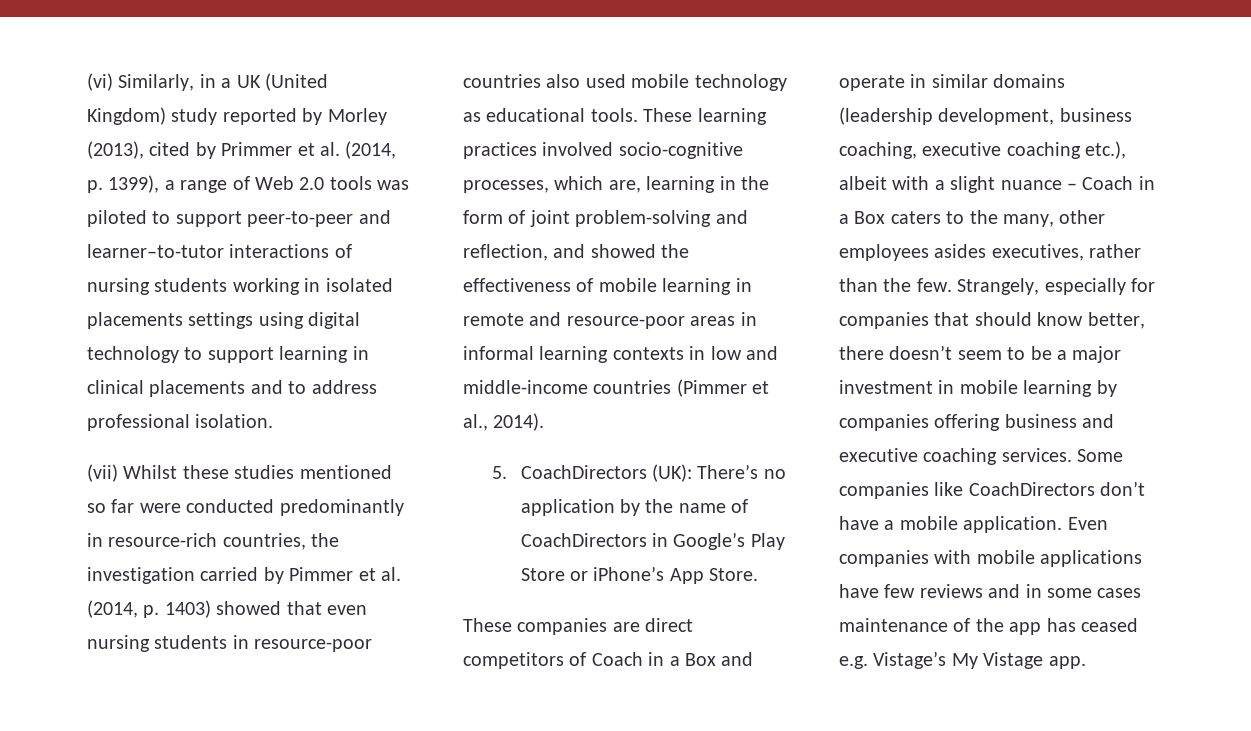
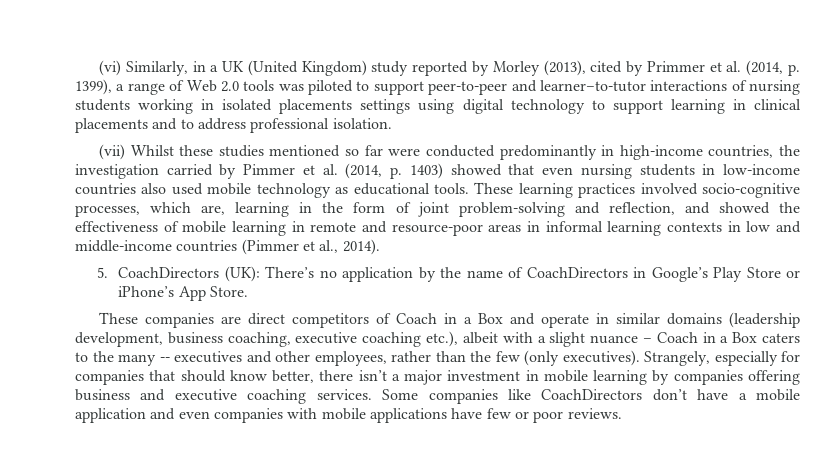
- (vii) Whilst these studies mentioned so far were conducted predominantly in resource-rich countries, the investigation carried by Pimmer et al. (2014, p. 1403) showed that even nursing students in resource-poor countries also used mobile technology as educational tools.
+ (vii) Whilst these studies mentioned so far were conducted predominantly in high-income countries, the investigation carried by Pimmer et al. (2014, p. 1403) showed that even nursing students in low-income countries also used mobile technology as educational tools.
- These companies are direct competitors of Coach in a Box and operate in similar domains (leadership development, business coaching, executive coaching etc.), albeit with a slight nuance – Coach in a Box caters to the many, other employees asides executives, rather than the few.
+ These companies are direct competitors of Coach in a Box and operate in similar domains (leadership development, business coaching, executive coaching etc.), albeit with a slight nuance – Coach in a Box caters to the many -- executives and other employees, rather than the few (only executives).
- Strangely, especially for companies that should know better, there doesn’t seem to be a major investment in mobile learning by companies offering business and executive coaching services.
+ Strangely, especially for companies that should know better, there isn’t a major investment in mobile learning by companies offering business and executive coaching services.
- Some companies like CoachDirectors don’t have a mobile application. Even companies with mobile applications have few reviews and in some cases maintenance of the app has ceased e.g. Vistage’s My Vistage app.
+ Some companies like CoachDirectors don’t have a mobile application and even companies with mobile applications have few or poor reviews.

